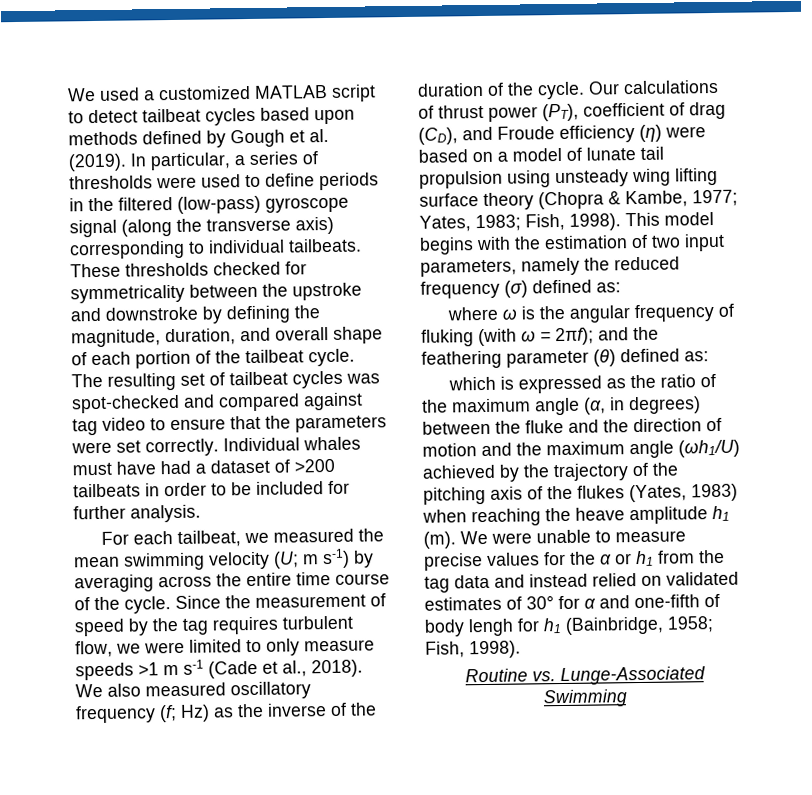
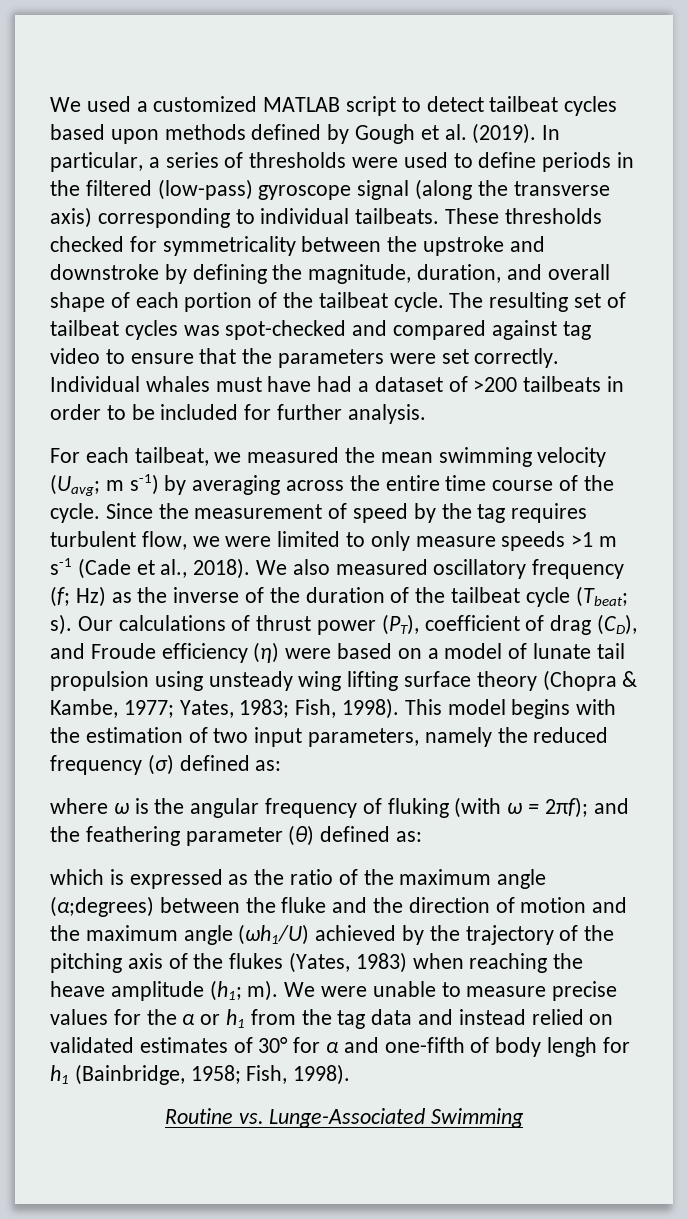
- For each tailbeat, we measured the mean swimming velocity (U; m s-1) by averaging across the entire time course of the cycle.
+ For each tailbeat, we measured the mean swimming velocity (Uavg; m s-1) by averaging across the entire time course of the cycle.
- We also measured oscillatory frequency (f; Hz) as the inverse of the duration of the cycle.
+ We also measured oscillatory frequency (f; Hz) as the inverse of the duration of the tailbeat cycle (Tbeat; s).
- which is expressed as the ratio of the maximum angle (α, in degrees) between the fluke and the direction of motion and the maximum angle (ωh1/U) achieved by the trajectory of the pitching axis of the flukes (Yates, 1983) when reaching the heave amplitude h1 (m).
+ which is expressed as the ratio of the maximum angle (α;degrees) between the fluke and the direction of motion and the maximum angle (ωh1/U) achieved by the trajectory of the pitching axis of the flukes (Yates, 1983) when reaching the heave amplitude (h1; m).

